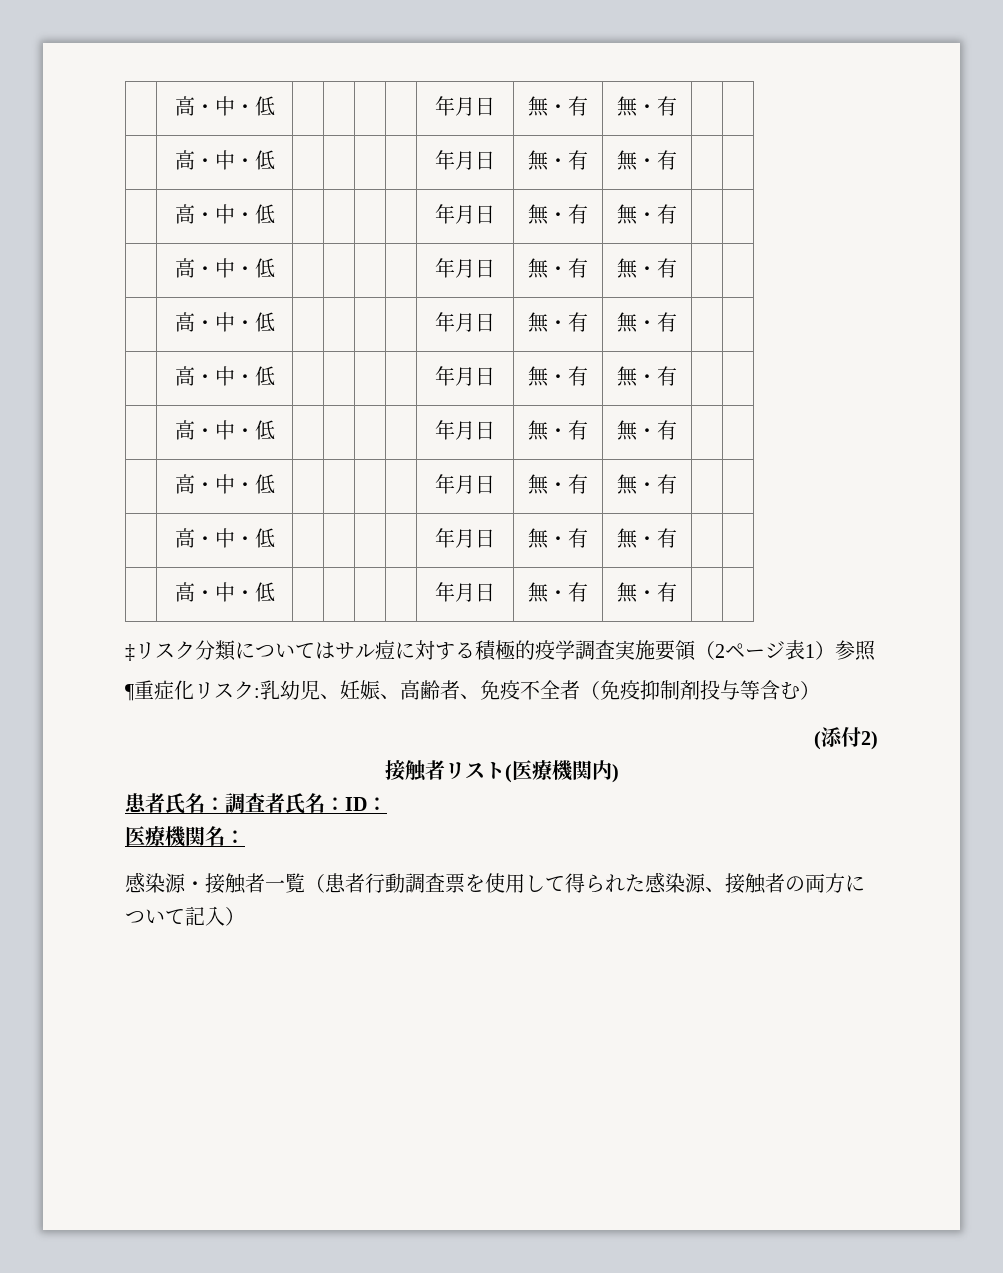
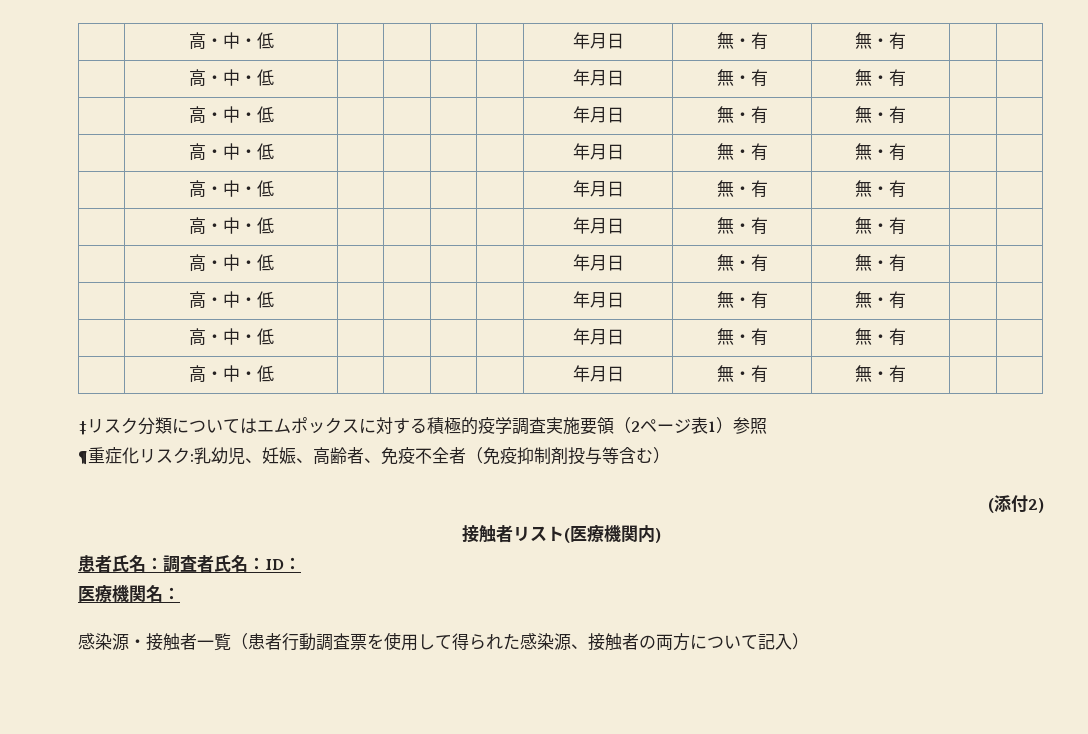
- ‡リスク分類についてはサル痘に対する積極的疫学調査実施要領（2ページ表1）参照
+ ‡リスク分類についてはエムポックスに対する積極的疫学調査実施要領（2ページ表1）参照

